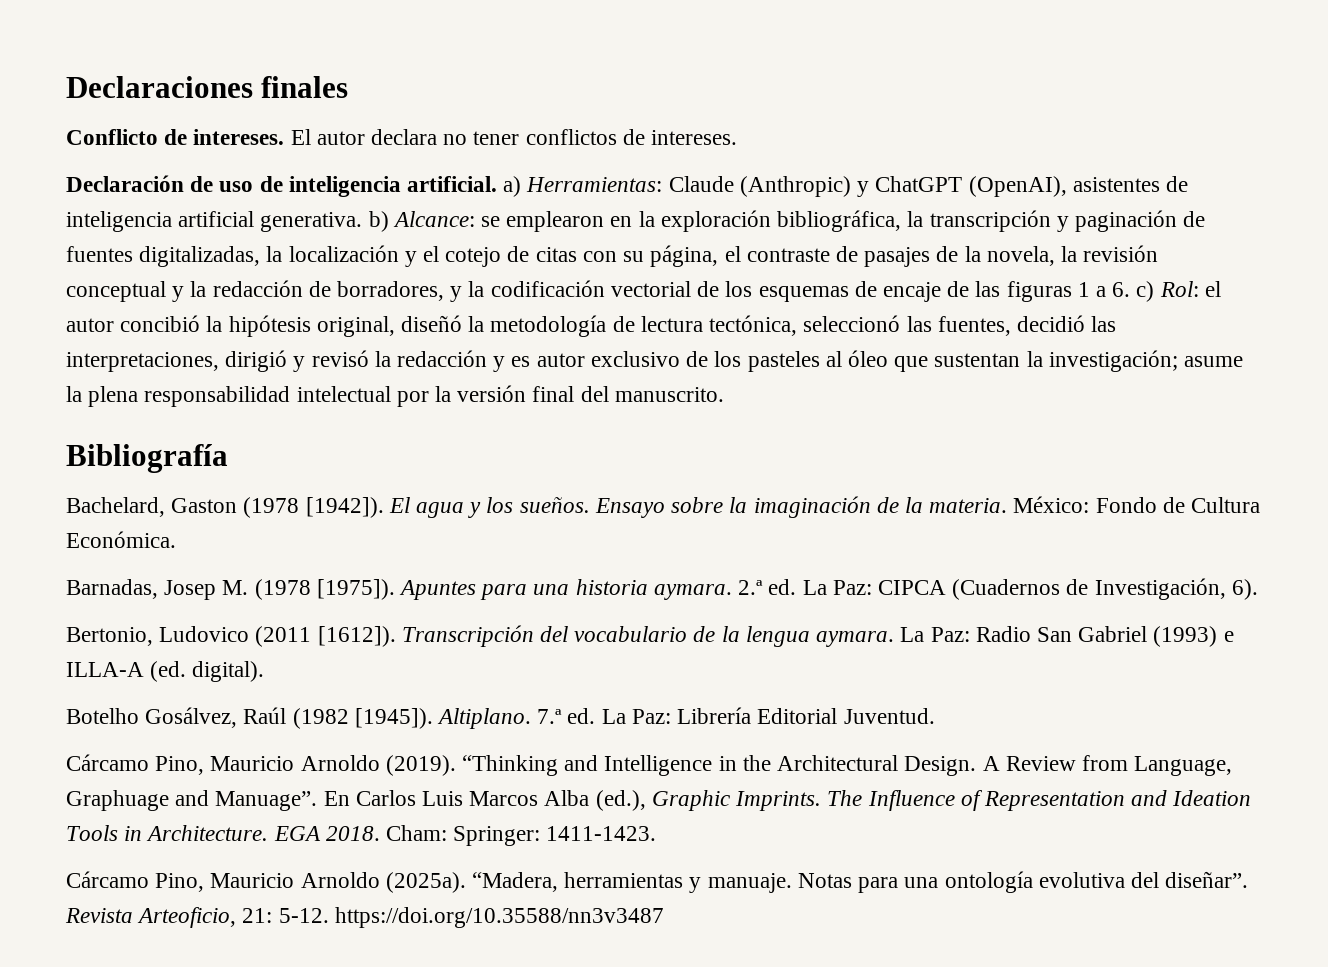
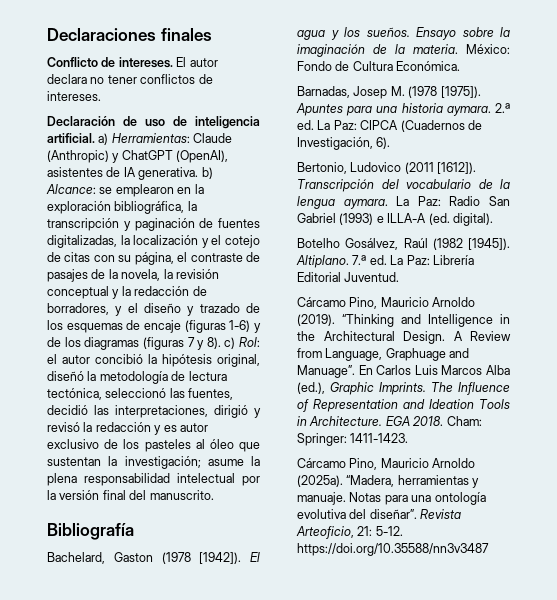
- Claude (Anthropic) y ChatGPT (OpenAI), asistentes de inteligencia artificial generativa. b) Alcance:
+ Claude (Anthropic) y ChatGPT (OpenAI), asistentes de IA generativa. b) Alcance:
- se emplearon en la exploración bibliográfica, la transcripción y paginación de fuentes digitalizadas, la localización y el cotejo de citas con su página, el contraste de pasajes de la novela, la revisión conceptual y la redacción de borradores, y la codificación vectorial de los esquemas de encaje de las figuras 1 a 6. c) Rol:
+ se emplearon en la exploración bibliográfica, la transcripción y paginación de fuentes digitalizadas, la localización y el cotejo de citas con su página, el contraste de pasajes de la novela, la revisión conceptual y la redacción de borradores, y el diseño y trazado de los esquemas de encaje (figuras 1-6) y de los diagramas (figuras 7 y 8). c) Rol:

